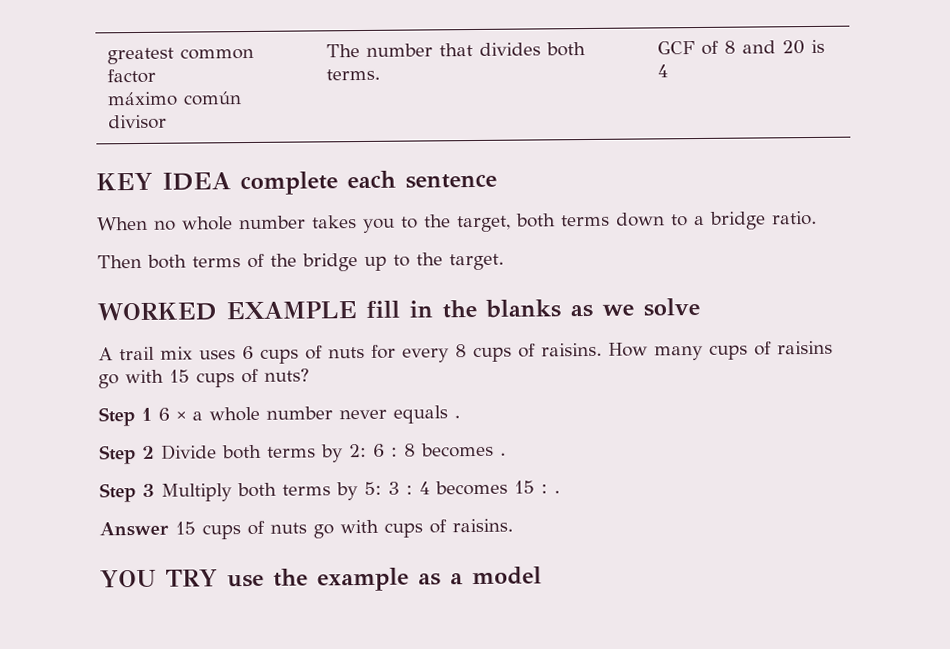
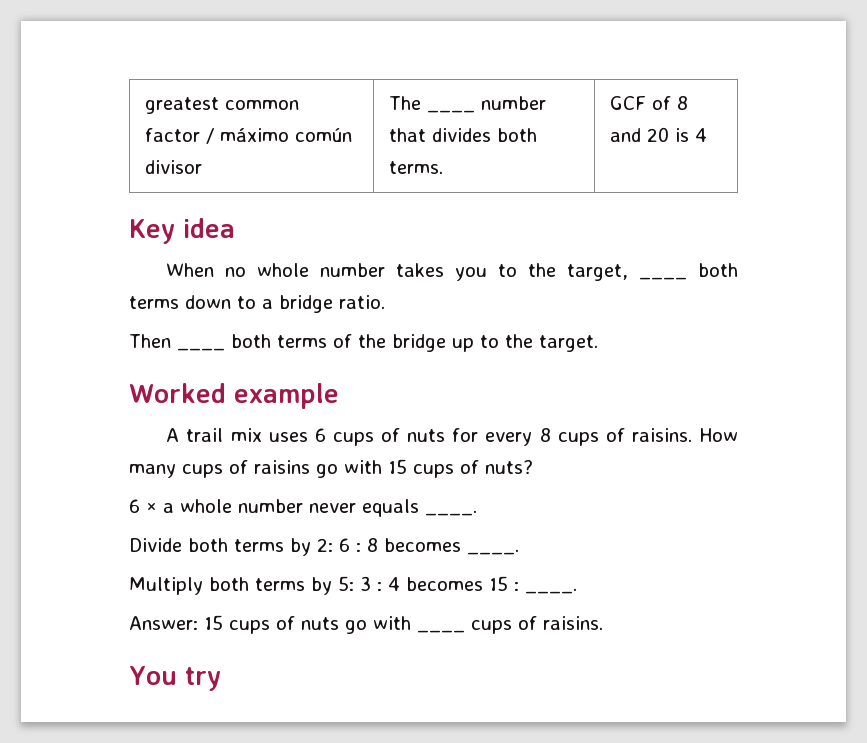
- greatest common factor
- máximo común divisor | The number that divides both terms. | GCF of 8 and 20 is 4
+ greatest common factor / máximo común divisor | The ____ number that divides both terms. | GCF of 8 and 20 is 4
- KEY IDEA complete each sentence
+ Key idea
- When no whole number takes you to the target, both terms down to a bridge ratio.
+ When no whole number takes you to the target, ____ both terms down to a bridge ratio.
- Then both terms of the bridge up to the target.
+ Then ____ both terms of the bridge up to the target.
- WORKED EXAMPLE fill in the blanks as we solve
+ Worked example
- Step 1 6 × a whole number never equals .
- Step 2 Divide both terms by 2: 6 : 8 becomes .
- Step 3 Multiply both terms by 5: 3 : 4 becomes 15 : .
- Answer 15 cups of nuts go with cups of raisins.
+ 6 × a whole number never equals ____.
+ Divide both terms by 2: 6 : 8 becomes ____.
+ Multiply both terms by 5: 3 : 4 becomes 15 : ____.
+ Answer: 15 cups of nuts go with ____ cups of raisins.
- YOU TRY use the example as a model
+ You try

